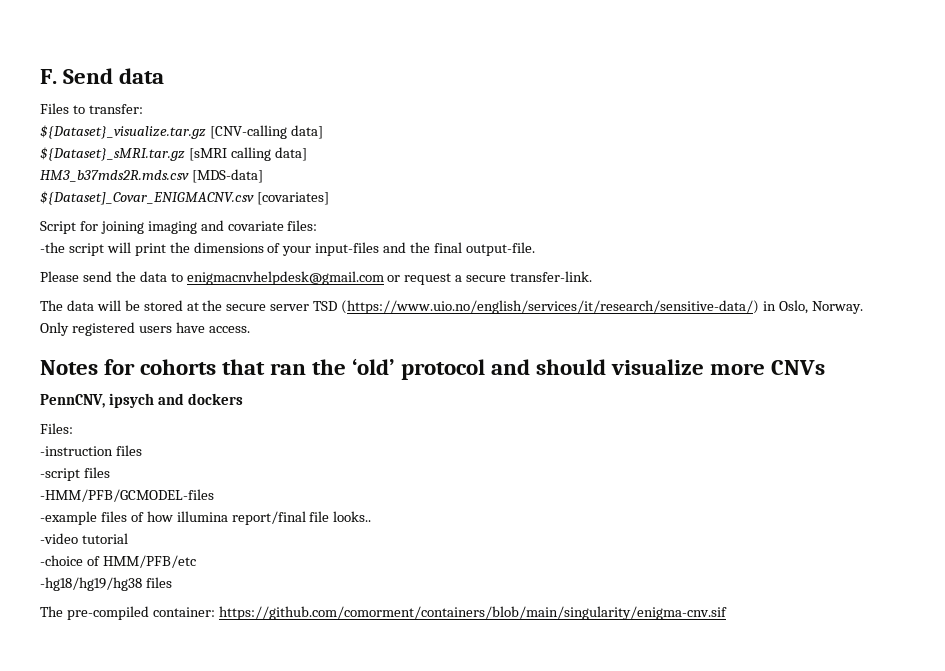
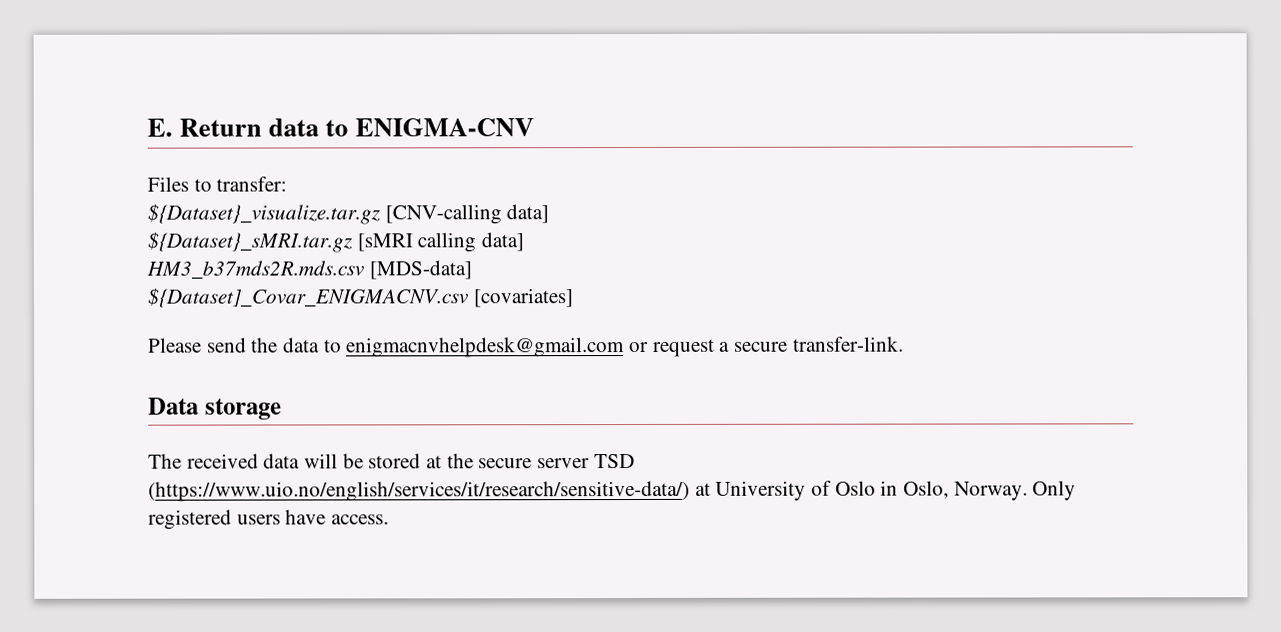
- F. Send data
+ E. Return data to ENIGMA-CNV
- Script for joining imaging and covariate files:
- -the script will print the dimensions of your input-files and the final output-file.
- The data will be stored at the secure server TSD (https://www.uio.no/english/services/it/research/sensitive-data/) in Oslo, Norway.
+ Data storage
+ The received data will be stored at the secure server TSD (https://www.uio.no/english/services/it/research/sensitive-data/) at University of Oslo in Oslo, Norway.
- Notes for cohorts that ran the ‘old’ protocol and should visualize more CNVs
- PennCNV, ipsych and dockers
- Files:
- -instruction files
- -script files
- -HMM/PFB/GCMODEL-files
- -example files of how illumina report/final file looks..
- -video tutorial
- -choice of HMM/PFB/etc
- -hg18/hg19/hg38 files
- The pre-compiled container: https://github.com/comorment/containers/blob/main/singularity/enigma-cnv.sif

